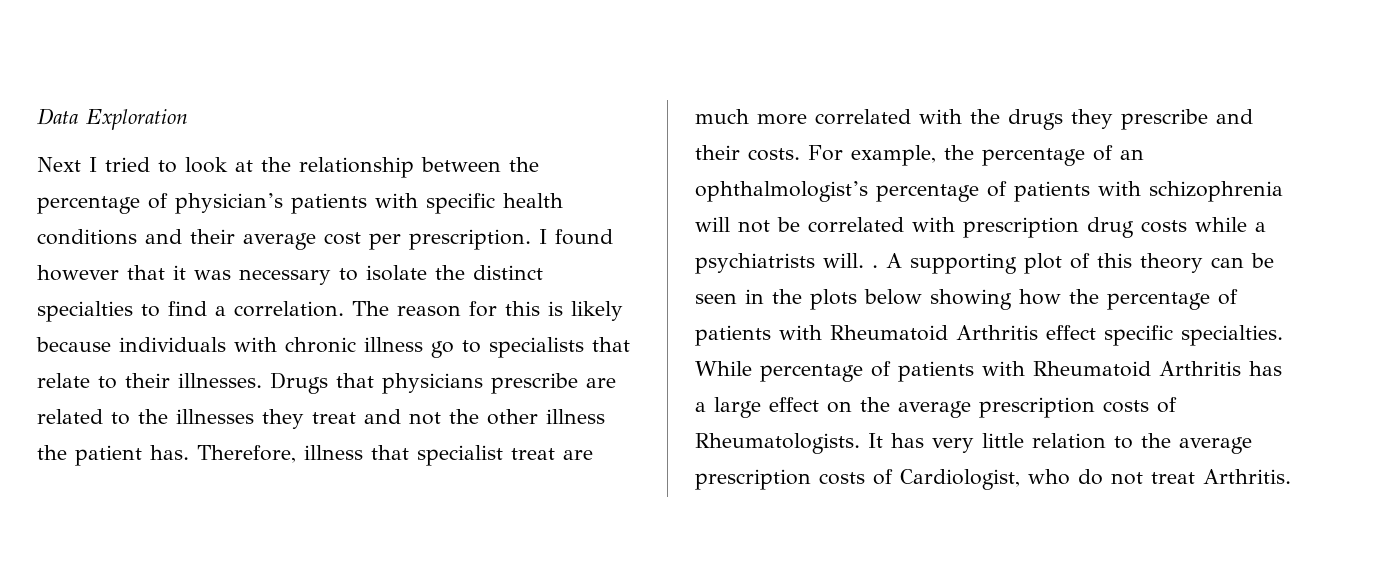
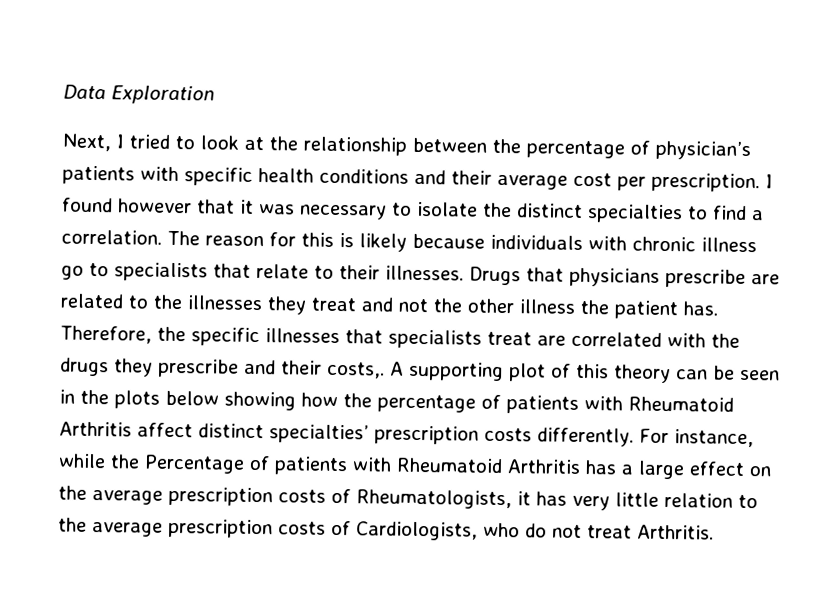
- Next I tried to look at the relationship between the percentage of physician’s patients with specific health conditions and their average cost per prescription.
+ Next, I tried to look at the relationship between the percentage of physician’s patients with specific health conditions and their average cost per prescription.
- Therefore, illness that specialist treat are much more correlated with the drugs they prescribe and their costs. For example, the percentage of an ophthalmologist’s percentage of patients with schizophrenia will not be correlated with prescription drug costs while a psychiatrists will. .
+ Therefore, the specific illnesses that specialists treat are correlated with the drugs they prescribe and their costs,.
- A supporting plot of this theory can be seen in the plots below showing how the percentage of patients with Rheumatoid Arthritis effect specific specialties. While percentage of patients with Rheumatoid Arthritis has a large effect on the average prescription costs of Rheumatologists. It has very little relation to the average prescription costs of Cardiologist, who do not treat Arthritis.
+ A supporting plot of this theory can be seen in the plots below showing how the percentage of patients with Rheumatoid Arthritis affect distinct specialties’ prescription costs differently. For instance, while the Percentage of patients with Rheumatoid Arthritis has a large effect on the average prescription costs of Rheumatologists, it has very little relation to the average prescription costs of Cardiologists, who do not treat Arthritis.

